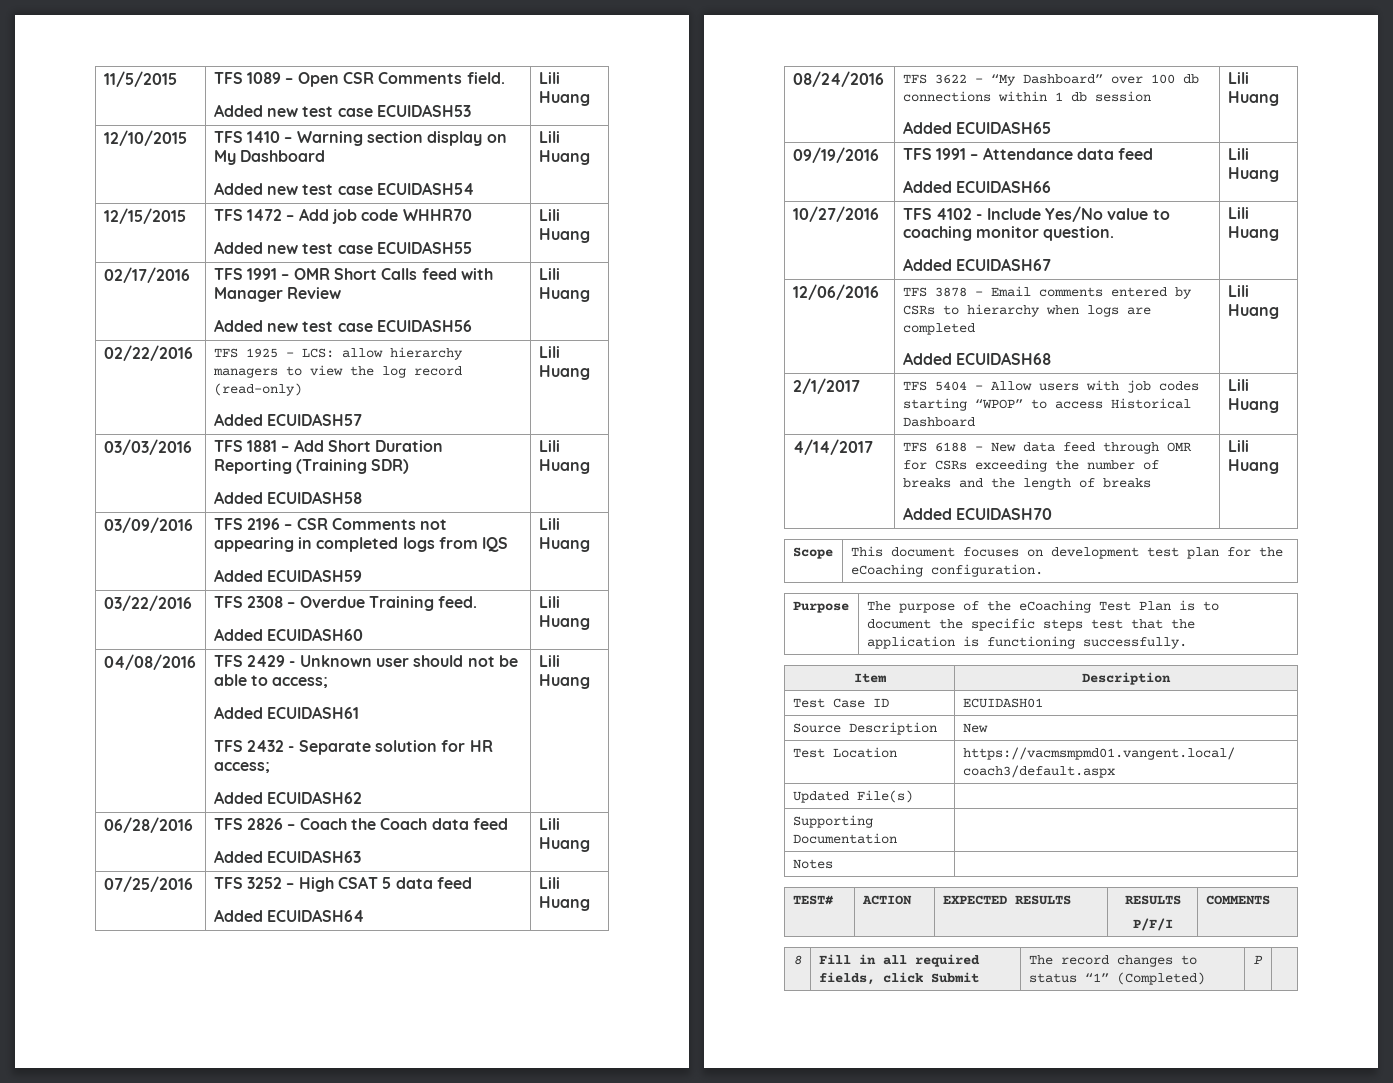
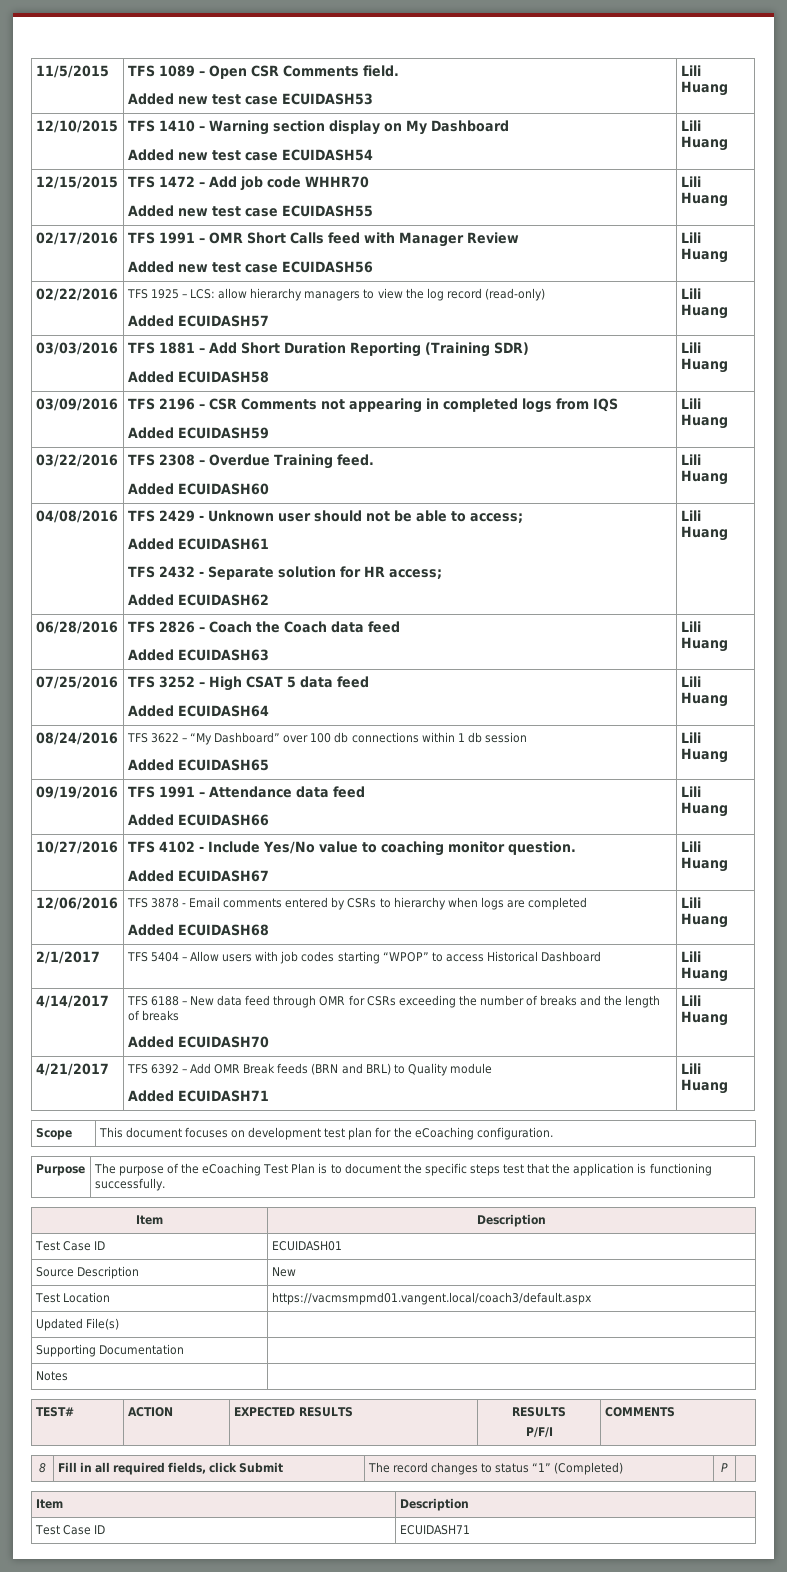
+ 4/21/2017 | TFS 6392 – Add OMR Break feeds (BRN and BRL) to Quality module
+ Added ECUIDASH71 | Lili Huang
  8 | Fill in all required fields, click Submit | The record changes to status “1” (Completed) | P |
+ Item | Description
+ Test Case ID | ECUIDASH71

